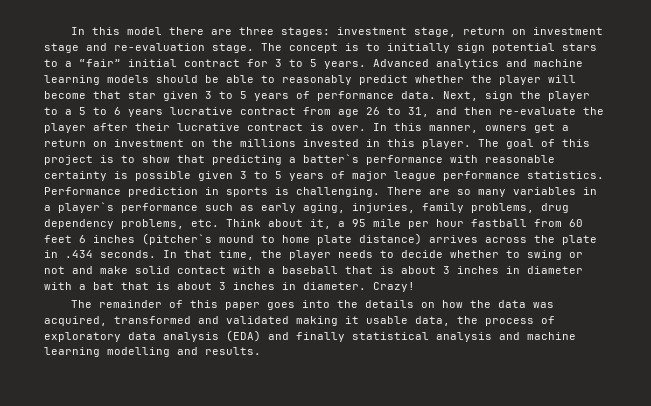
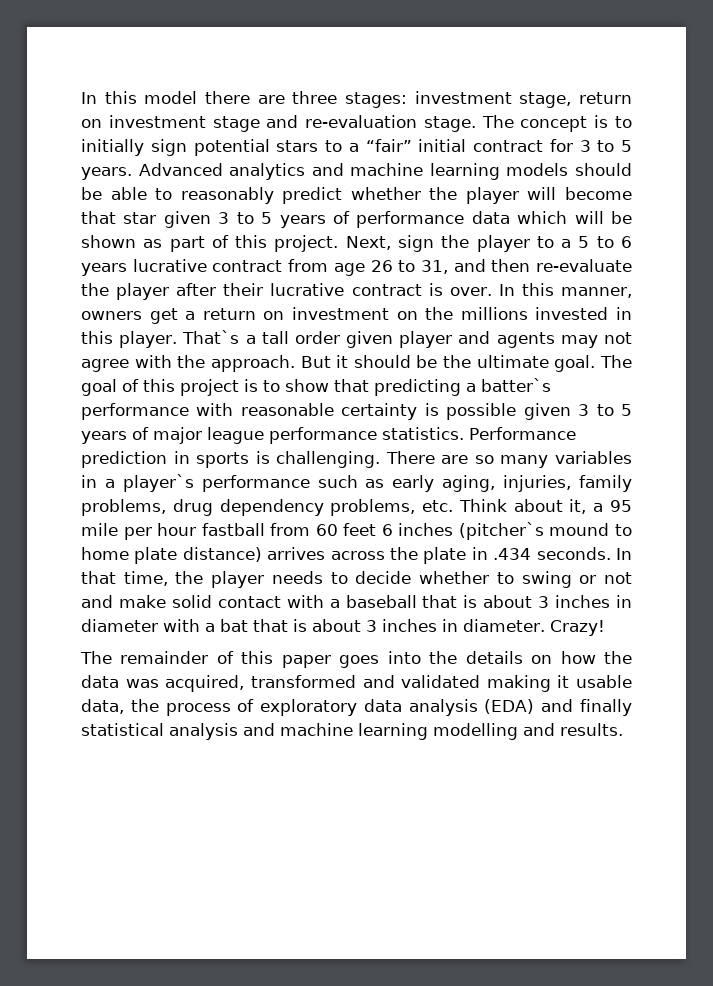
- Advanced analytics and machine learning models should be able to reasonably predict whether the player will become that star given 3 to 5 years of performance data.
+ Advanced analytics and machine learning models should be able to reasonably predict whether the player will become that star given 3 to 5 years of performance data which will be shown as part of this project.
+ That`s a tall order given player and agents may not agree with the approach. But it should be the ultimate goal.

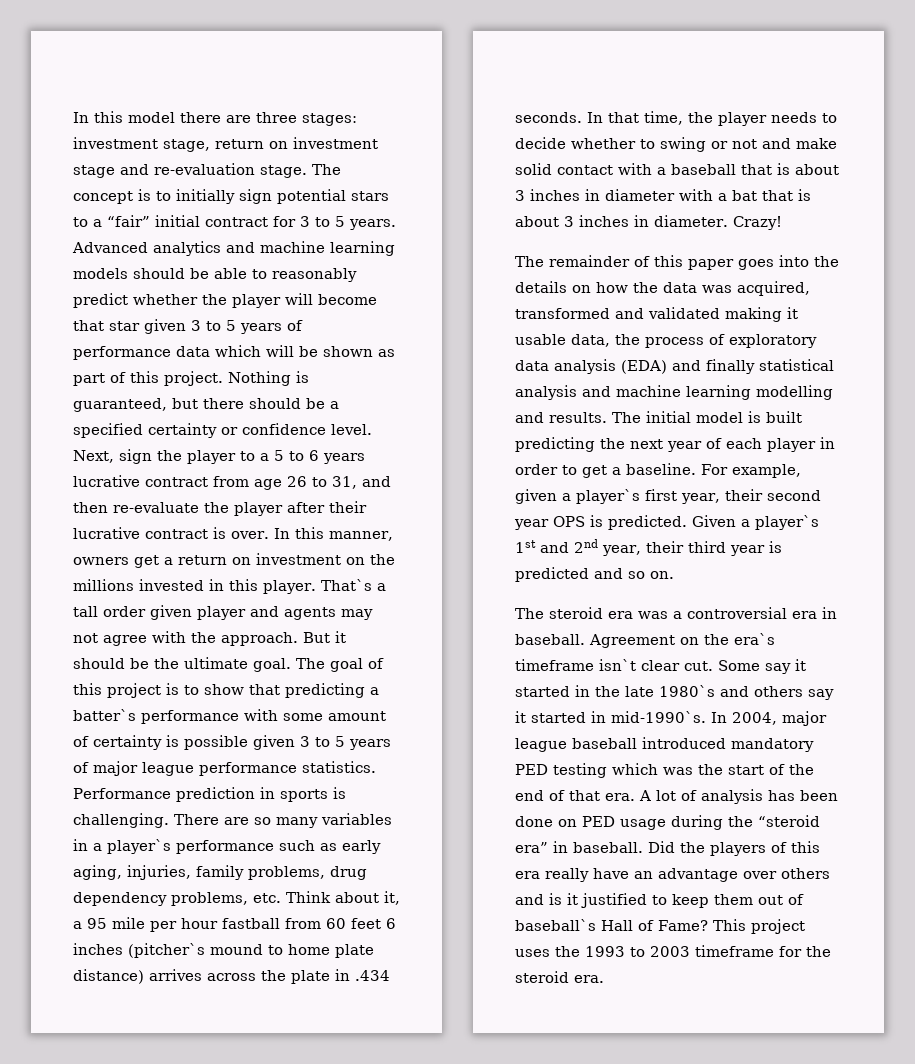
+ Nothing is guaranteed, but there should be a specified certainty or confidence level.
- The goal of this project is to show that predicting a batter`s performance with reasonable certainty is possible given 3 to 5 years of major league performance statistics.
+ The goal of this project is to show that predicting a batter`s performance with some amount of certainty is possible given 3 to 5 years of major league performance statistics.
+ The initial model is built predicting the next year of each player in order to get a baseline. For example, given a player`s first year, their second year OPS is predicted. Given a player`s 1st and 2nd year, their third year is predicted and so on.
+ The steroid era was a controversial era in baseball. Agreement on the era`s timeframe isn`t clear cut. Some say it started in the late 1980`s and others say it started in mid-1990`s. In 2004, major league baseball introduced mandatory PED testing which was the start of the end of that era. A lot of analysis has been done on PED usage during the “steroid era” in baseball. Did the players of this era really have an advantage over others and is it justified to keep them out of baseball`s Hall of Fame? This project uses the 1993 to 2003 timeframe for the steroid era.

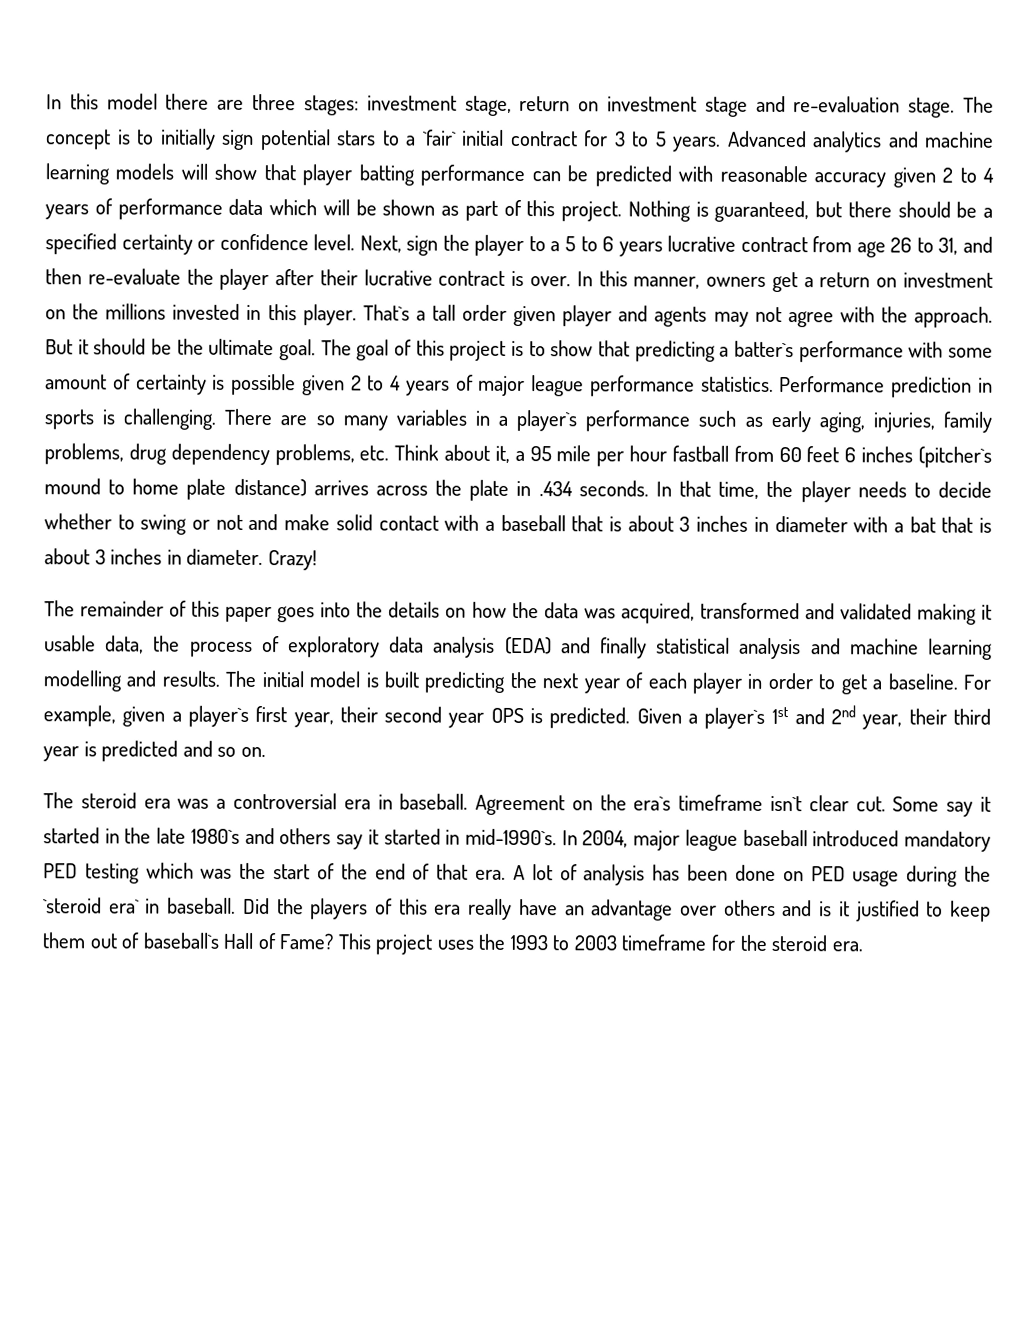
- The concept is to initially sign potential stars to a “fair” initial contract for 3 to 5 years.
+ The concept is to initially sign potential stars to a `fair` initial contract for 3 to 5 years.
- Advanced analytics and machine learning models should be able to reasonably predict whether the player will become that star given 3 to 5 years of performance data which will be shown as part of this project.
+ Advanced analytics and machine learning models will show that player batting performance can be predicted with reasonable accuracy given 2 to 4 years of performance data which will be shown as part of this project.
- The goal of this project is to show that predicting a batter`s performance with some amount of certainty is possible given 3 to 5 years of major league performance statistics.
+ The goal of this project is to show that predicting a batter`s performance with some amount of certainty is possible given 2 to 4 years of major league performance statistics.
- A lot of analysis has been done on PED usage during the “steroid era” in baseball.
+ A lot of analysis has been done on PED usage during the `steroid era` in baseball.

